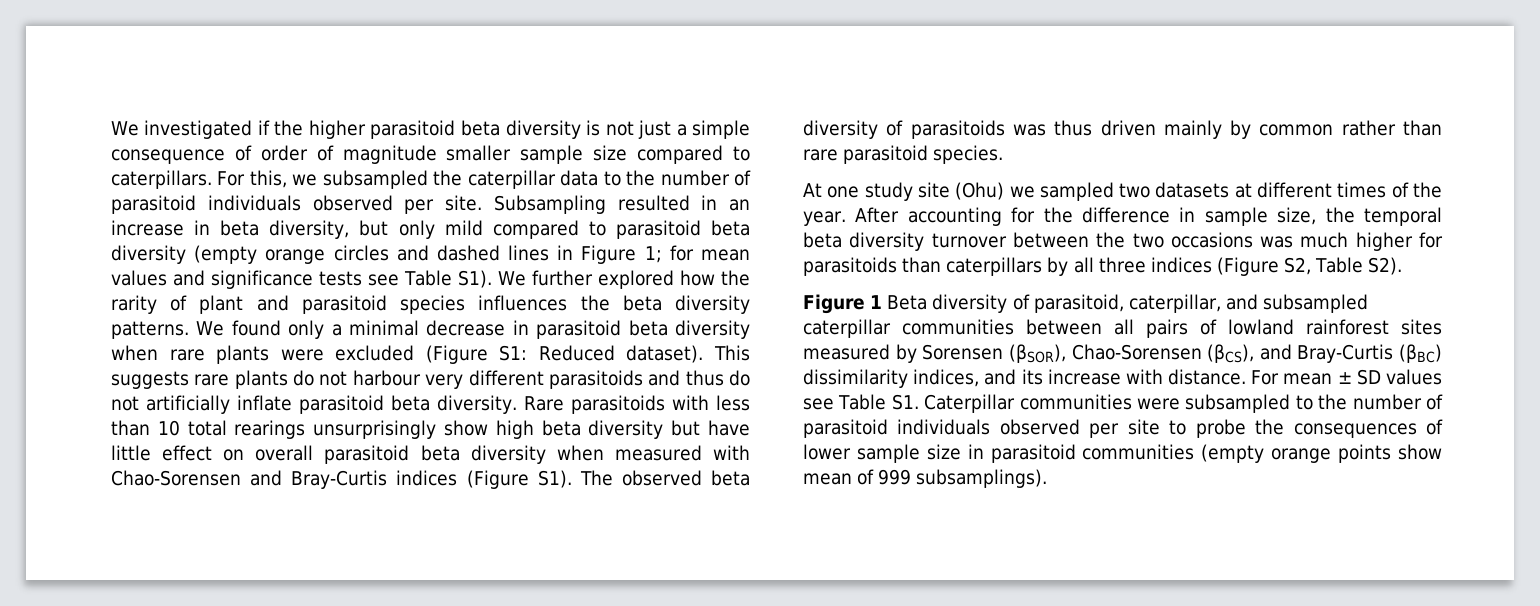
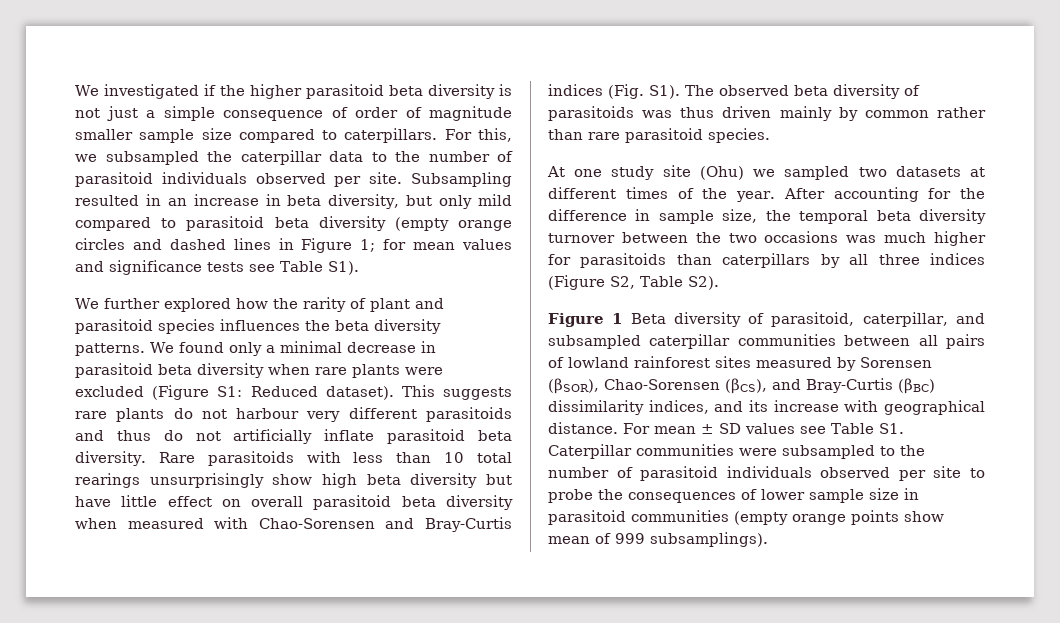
- Subsampling resulted in an increase in beta diversity, but only mild compared to parasitoid beta diversity (empty orange circles and dashed lines in Figure 1; for mean values and significance tests see Table S1). We further explored how the rarity of plant and parasitoid species influences the beta diversity patterns.
+ Subsampling resulted in an increase in beta diversity, but only mild compared to parasitoid beta diversity (empty orange circles and dashed lines in Figure 1; for mean values and significance tests see Table S1).
+ We further explored how the rarity of plant and parasitoid species influences the beta diversity patterns.
- Rare parasitoids with less than 10 total rearings unsurprisingly show high beta diversity but have little effect on overall parasitoid beta diversity when measured with Chao-Sorensen and Bray-Curtis indices (Figure S1). The observed beta diversity of parasitoids was thus driven mainly by common rather than rare parasitoid species.
+ Rare parasitoids with less than 10 total rearings unsurprisingly show high beta diversity but have little effect on overall parasitoid beta diversity when measured with Chao-Sorensen and Bray-Curtis indices (Fig. S1). The observed beta diversity of parasitoids was thus driven mainly by common rather than rare parasitoid species.
- Figure 1 Beta diversity of parasitoid, caterpillar, and subsampled caterpillar communities between all pairs of lowland rainforest sites measured by Sorensen (βSOR), Chao-Sorensen (βCS), and Bray-Curtis (βBC) dissimilarity indices, and its increase with distance.
+ Figure 1 Beta diversity of parasitoid, caterpillar, and subsampled caterpillar communities between all pairs of lowland rainforest sites measured by Sorensen (βSOR), Chao-Sorensen (βCS), and Bray-Curtis (βBC) dissimilarity indices, and its increase with geographical distance.

